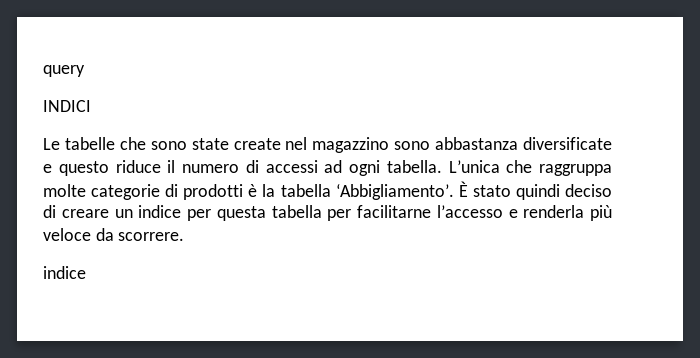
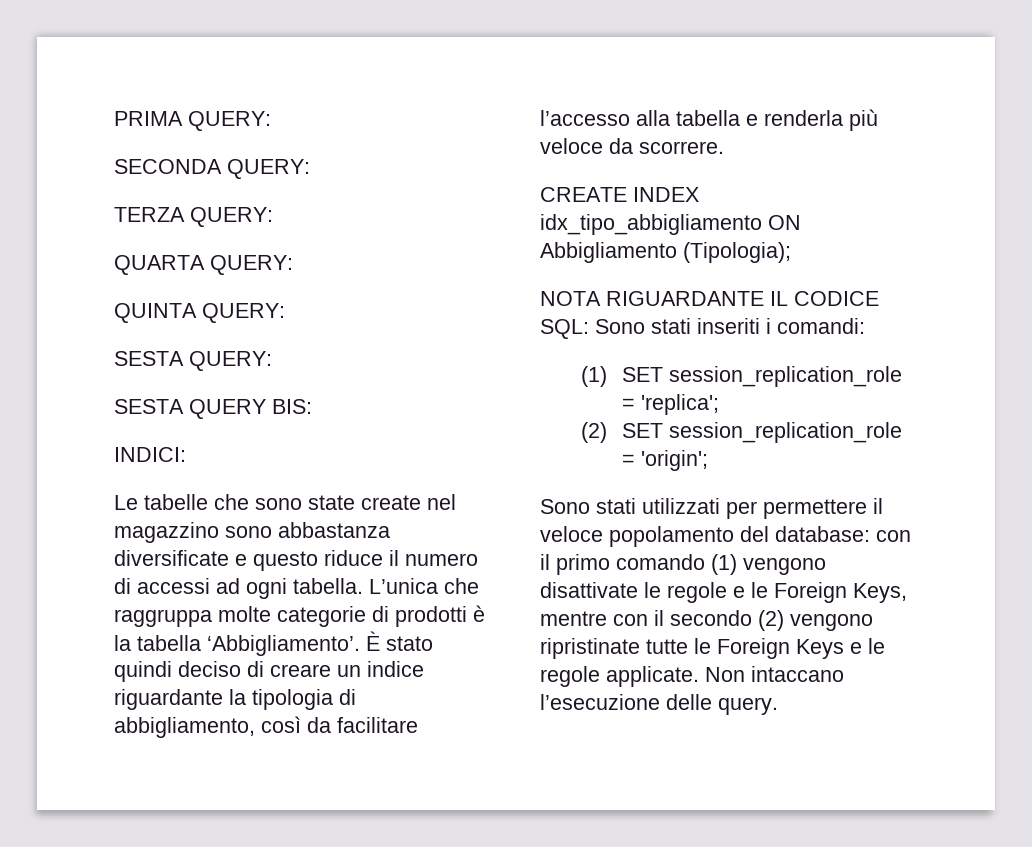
- query
- INDICI
+ PRIMA QUERY:
+ SECONDA QUERY:
+ TERZA QUERY:
+ QUARTA QUERY:
+ QUINTA QUERY:
+ SESTA QUERY:
+ SESTA QUERY BIS:
+ INDICI:
- È stato quindi deciso di creare un indice per questa tabella per facilitarne l’accesso e renderla più veloce da scorrere.
- indice
+ È stato quindi deciso di creare un indice riguardante la tipologia di abbigliamento, così da facilitare l’accesso alla tabella e renderla più veloce da scorrere.
+ CREATE INDEX idx_tipo_abbigliamento ON Abbigliamento (Tipologia);
+ NOTA RIGUARDANTE IL CODICE SQL: Sono stati inseriti i comandi:
+ (1) SET session_replication_role = 'replica';
+ (2) SET session_replication_role = 'origin';
+ Sono stati utilizzati per permettere il veloce popolamento del database: con il primo comando (1) vengono disattivate le regole e le Foreign Keys, mentre con il secondo (2) vengono ripristinate tutte le Foreign Keys e le regole applicate. Non intaccano l’esecuzione delle query.

